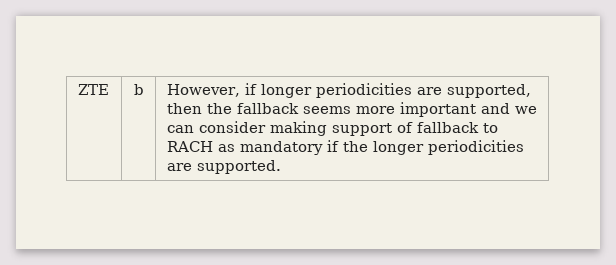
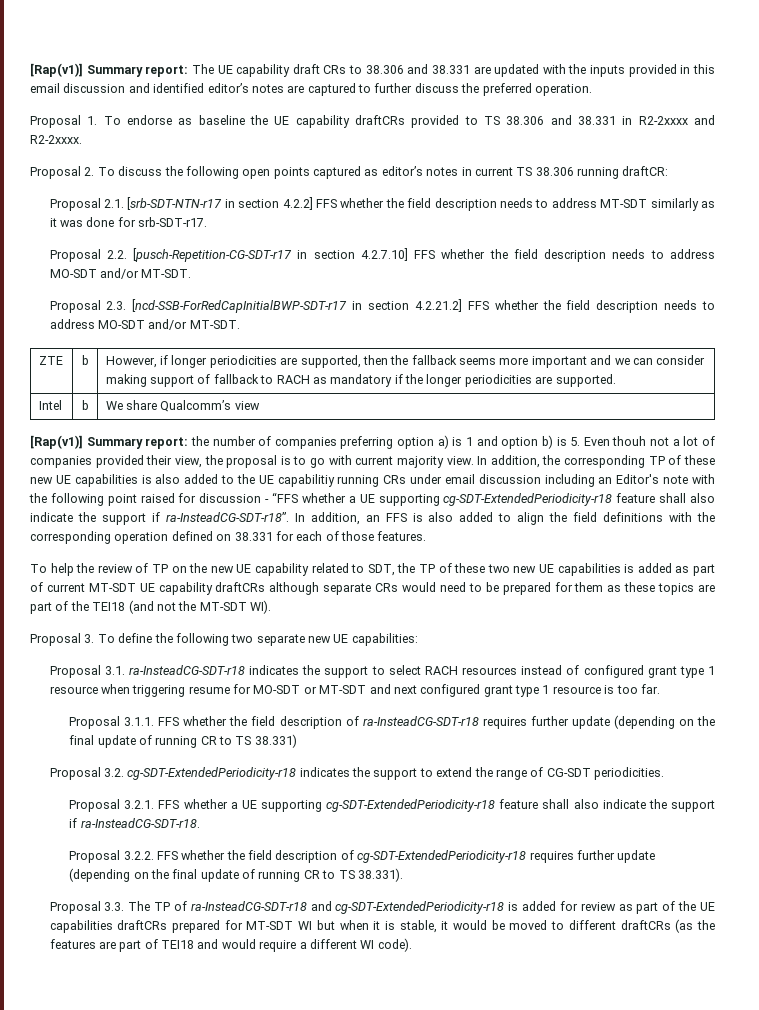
+ [Rap(v1)] Summary report: The UE capability draft CRs to 38.306 and 38.331 are updated with the inputs provided in this email discussion and identified editor’s notes are captured to further discuss the preferred operation.
+ Proposal 1. To endorse as baseline the UE capability draftCRs provided to TS 38.306 and 38.331 in R2-2xxxx and R2-2xxxx.
+ Proposal 2. To discuss the following open points captured as editor’s notes in current TS 38.306 running draftCR:
+ Proposal 2.1. [srb-SDT-NTN-r17 in section 4.2.2] FFS whether the field description needs to address MT-SDT similarly as it was done for srb-SDT-r17.
+ Proposal 2.2. [pusch-Repetition-CG-SDT-r17 in section 4.2.7.10] FFS whether the field description needs to address MO-SDT and/or MT-SDT.
+ Proposal 2.3. [ncd-SSB-ForRedCapInitialBWP-SDT-r17 in section 4.2.21.2] FFS whether the field description needs to address MO-SDT and/or MT-SDT.
+ Intel | b | We share Qualcomm’s view
+ [Rap(v1)] Summary report: the number of companies preferring option a) is 1 and option b) is 5. Even thouh not a lot of companies provided their view, the proposal is to go with current majority view. In addition, the corresponding TP of these new UE capabilities is also added to the UE capabilitiy running CRs under email discussion including an Editor's note with the following point raised for discussion - “FFS whether a UE supporting cg-SDT-ExtendedPeriodicity-r18 feature shall also indicate the support if ra-InsteadCG-SDT-r18”. In addition, an FFS is also added to align the field definitions with the corresponding operation defined on 38.331 for each of those features.
+ To help the review of TP on the new UE capability related to SDT, the TP of these two new UE capabilities is added as part of current MT-SDT UE capability draftCRs although separate CRs would need to be prepared for them as these topics are part of the TEI18 (and not the MT-SDT WI).
+ Proposal 3. To define the following two separate new UE capabilities:
+ Proposal 3.1. ra-InsteadCG-SDT-r18 indicates the support to select RACH resources instead of configured grant type 1 resource when triggering resume for MO-SDT or MT-SDT and next configured grant type 1 resource is too far.
+ Proposal 3.1.1. FFS whether the field description of ra-InsteadCG-SDT-r18 requires further update (depending on the final update of running CR to TS 38.331)
+ Proposal 3.2. cg-SDT-ExtendedPeriodicity-r18 indicates the support to extend the range of CG-SDT periodicities.
+ Proposal 3.2.1. FFS whether a UE supporting cg-SDT-ExtendedPeriodicity-r18 feature shall also indicate the support if ra-InsteadCG-SDT-r18.
+ Proposal 3.2.2. FFS whether the field description of cg-SDT-ExtendedPeriodicity-r18 requires further update (depending on the final update of running CR to TS 38.331).
+ Proposal 3.3. The TP of ra-InsteadCG-SDT-r18 and cg-SDT-ExtendedPeriodicity-r18 is added for review as part of the UE capabilities draftCRs prepared for MT-SDT WI but when it is stable, it would be moved to different draftCRs (as the features are part of TEI18 and would require a different WI code).

